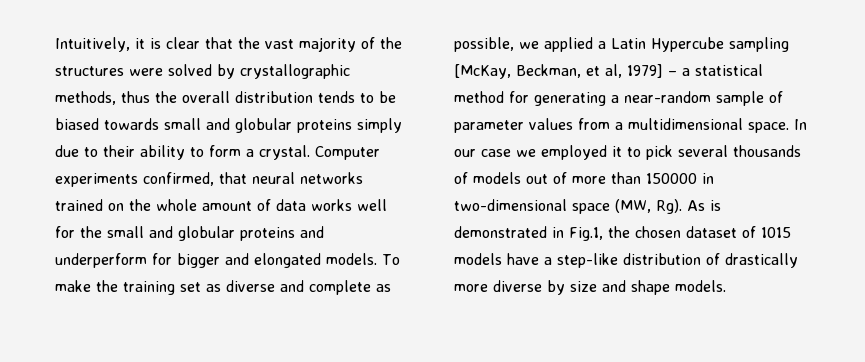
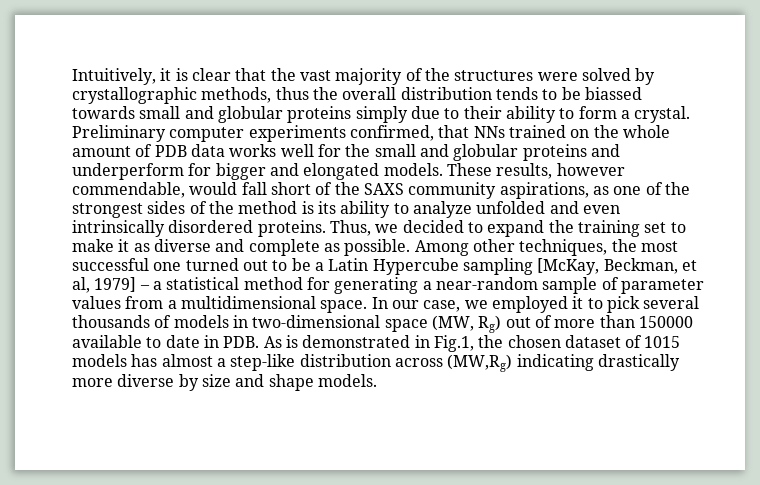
- Intuitively, it is clear that the vast majority of the structures were solved by crystallographic methods, thus the overall distribution tends to be biased towards small and globular proteins simply due to their ability to form a crystal.
+ Intuitively, it is clear that the vast majority of the structures were solved by crystallographic methods, thus the overall distribution tends to be biassed towards small and globular proteins simply due to their ability to form a crystal.
- Computer experiments confirmed, that neural networks trained on the whole amount of data works well for the small and globular proteins and underperform for bigger and elongated models.
+ Preliminary computer experiments confirmed, that NNs trained on the whole amount of PDB data works well for the small and globular proteins and underperform for bigger and elongated models.
- To make the training set as diverse and complete as possible, we applied a Latin Hypercube sampling [McKay, Beckman, et al, 1979] – a statistical method for generating a near-random sample of parameter values from a multidimensional space.
+ These results, however commendable, would fall short of the SAXS community aspirations, as one of the strongest sides of the method is its ability to analyze unfolded and even intrinsically disordered proteins. Thus, we decided to expand the training set to make it as diverse and complete as possible. Among other techniques, the most successful one turned out to be a Latin Hypercube sampling [McKay, Beckman, et al, 1979] – a statistical method for generating a near-random sample of parameter values from a multidimensional space.
- In our case we employed it to pick several thousands of models out of more than 150000 in two-dimensional space (MW, Rg). As is demonstrated in Fig.1, the chosen dataset of 1015 models have a step-like distribution of drastically more diverse by size and shape models.
+ In our case, we employed it to pick several thousands of models in two-dimensional space (MW, Rg) out of more than 150000 available to date in PDB. As is demonstrated in Fig.1, the chosen dataset of 1015 models has almost a step-like distribution across (MW,Rg) indicating drastically more diverse by size and shape models.

